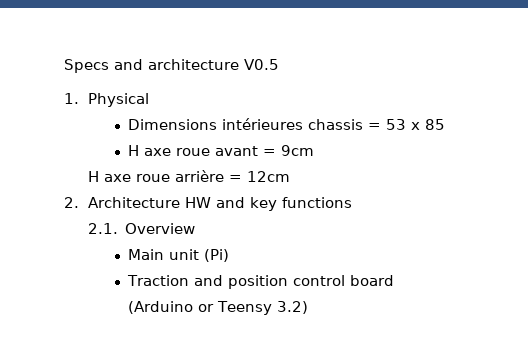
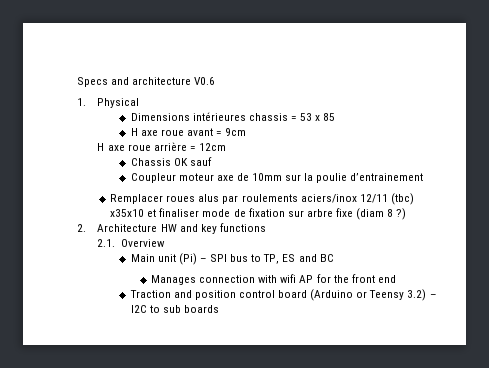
- Specs and architecture V0.5
+ Specs and architecture V0.6
+ Chassis OK sauf
+ Coupleur moteur axe de 10mm sur la poulie d’entrainement
+ Remplacer roues alus par roulements aciers/inox 12/11 (tbc) x35x10 et finaliser mode de fixation sur arbre fixe (diam 8 ?)
- Main unit (Pi)
+ Main unit (Pi) – SPI bus to TP, ES and BC
+ Manages connection with wifi AP for the front end
- Traction and position control board (Arduino or Teensy 3.2)
+ Traction and position control board (Arduino or Teensy 3.2) – I2C to sub boards

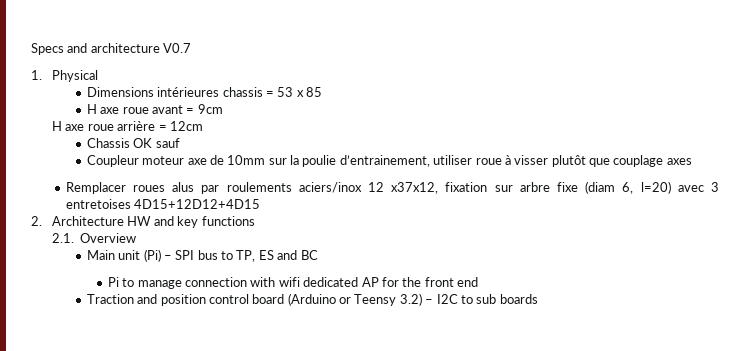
- Specs and architecture V0.6
+ Specs and architecture V0.7
- Coupleur moteur axe de 10mm sur la poulie d’entrainement
+ Coupleur moteur axe de 10mm sur la poulie d’entrainement, utiliser roue à visser plutôt que couplage axes
- Remplacer roues alus par roulements aciers/inox 12/11 (tbc) x35x10 et finaliser mode de fixation sur arbre fixe (diam 8 ?)
+ Remplacer roues alus par roulements aciers/inox 12 x37x12, fixation sur arbre fixe (diam 6, l=20) avec 3 entretoises 4D15+12D12+4D15
- Manages connection with wifi AP for the front end
+ Pi to manage connection with wifi dedicated AP for the front end

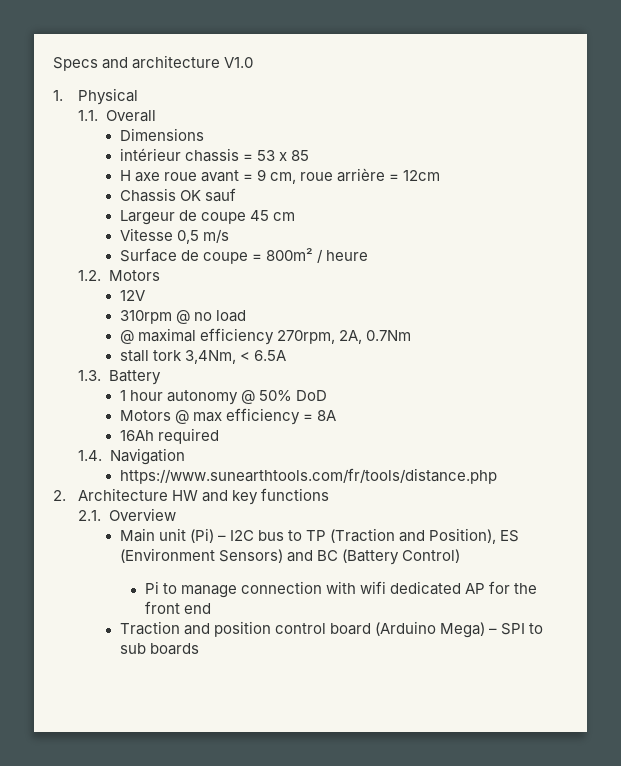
- Specs and architecture V0.7
+ Specs and architecture V1.0
+ 1.1. Overall
- Dimensions intérieures chassis = 53 x 85
+ Dimensions
+ intérieur chassis = 53 x 85
- H axe roue avant = 9cm
- H axe roue arrière = 12cm
+ H axe roue avant = 9 cm, roue arrière = 12cm
- Coupleur moteur axe de 10mm sur la poulie d’entrainement, utiliser roue à visser plutôt que couplage axes
- Remplacer roues alus par roulements aciers/inox 12 x37x12, fixation sur arbre fixe (diam 6, l=20) avec 3 entretoises 4D15+12D12+4D15
+ Largeur de coupe 45 cm
+ Vitesse 0,5 m/s
+ Surface de coupe = 800m² / heure
+ 1.2. Motors
+ 12V
+ 310rpm @ no load
+ @ maximal efficiency 270rpm, 2A, 0.7Nm
+ stall tork 3,4Nm, < 6.5A
+ 1.3. Battery
+ 1 hour autonomy @ 50% DoD
+ Motors @ max efficiency = 8A
+ 16Ah required
+ 1.4. Navigation
+ https://www.sunearthtools.com/fr/tools/distance.php
- Main unit (Pi) – SPI bus to TP, ES and BC
+ Main unit (Pi) – I2C bus to TP (Traction and Position), ES (Environment Sensors) and BC (Battery Control)
- Traction and position control board (Arduino or Teensy 3.2) – I2C to sub boards
+ Traction and position control board (Arduino Mega) – SPI to sub boards

